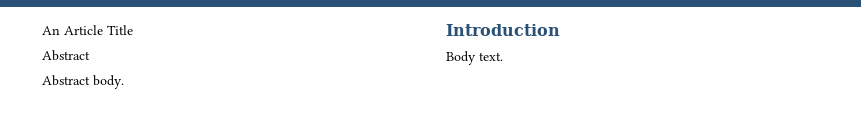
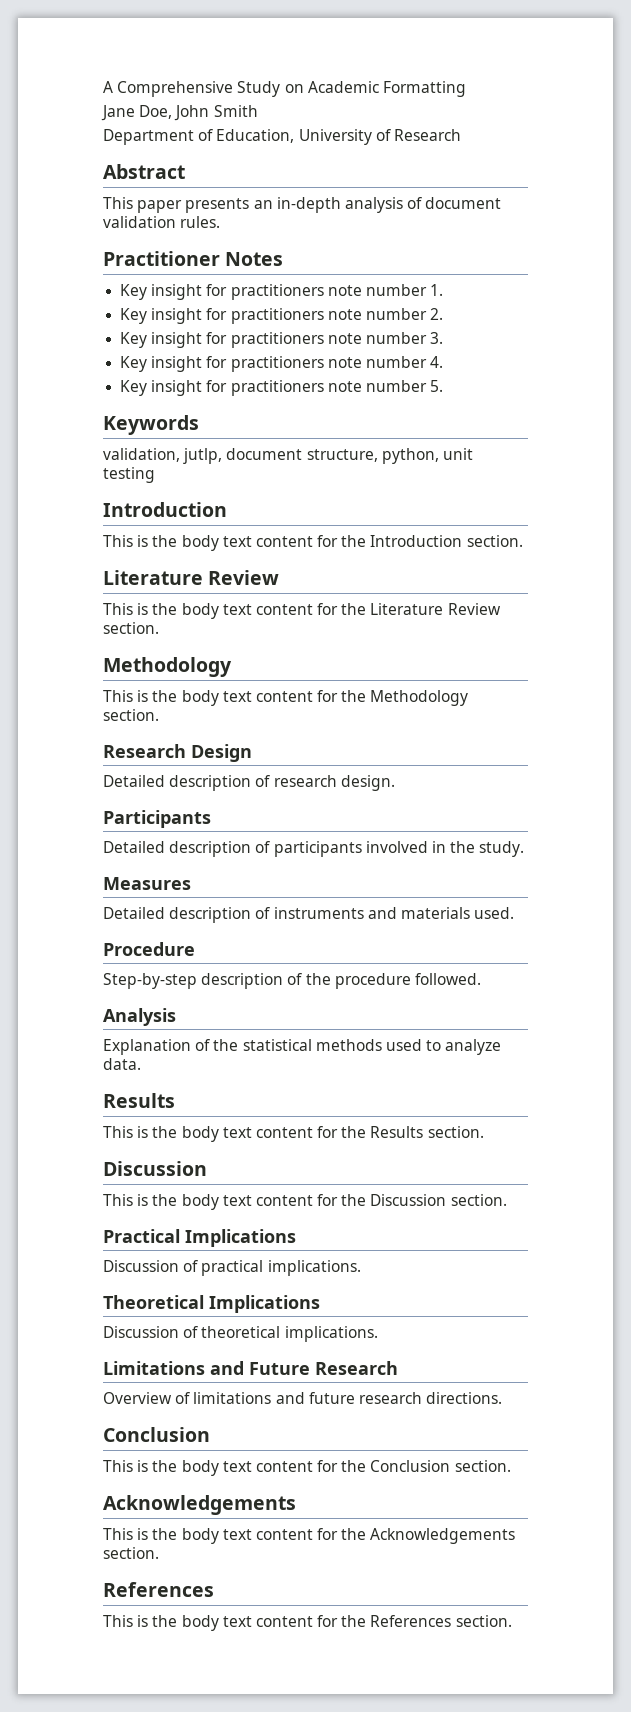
- An Article Title
+ A Comprehensive Study on Academic Formatting
+ Jane Doe, John Smith
+ Department of Education, University of Research
  Abstract
- Abstract body.
+ This paper presents an in-depth analysis of document validation rules.
+ Practitioner Notes
+ Key insight for practitioners note number 1.
+ Key insight for practitioners note number 2.
+ Key insight for practitioners note number 3.
+ Key insight for practitioners note number 4.
+ Key insight for practitioners note number 5.
+ Keywords
+ validation, jutlp, document structure, python, unit testing
  Introduction
- Body text.
+ This is the body text content for the Introduction section.
+ Literature Review
+ This is the body text content for the Literature Review section.
+ Methodology
+ This is the body text content for the Methodology section.
+ Research Design
+ Detailed description of research design.
+ Participants
+ Detailed description of participants involved in the study.
+ Measures
+ Detailed description of instruments and materials used.
+ Procedure
+ Step-by-step description of the procedure followed.
+ Analysis
+ Explanation of the statistical methods used to analyze data.
+ Results
+ This is the body text content for the Results section.
+ Discussion
+ This is the body text content for the Discussion section.
+ Practical Implications
+ Discussion of practical implications.
+ Theoretical Implications
+ Discussion of theoretical implications.
+ Limitations and Future Research
+ Overview of limitations and future research directions.
+ Conclusion
+ This is the body text content for the Conclusion section.
+ Acknowledgements
+ This is the body text content for the Acknowledgements section.
+ References
+ This is the body text content for the References section.

